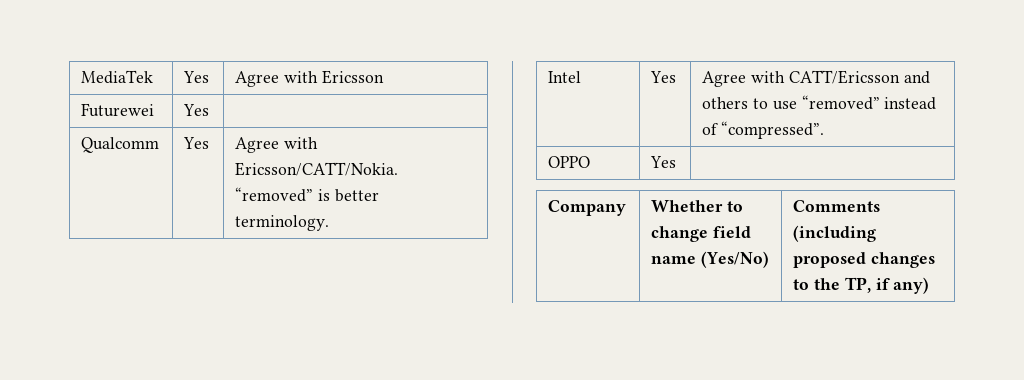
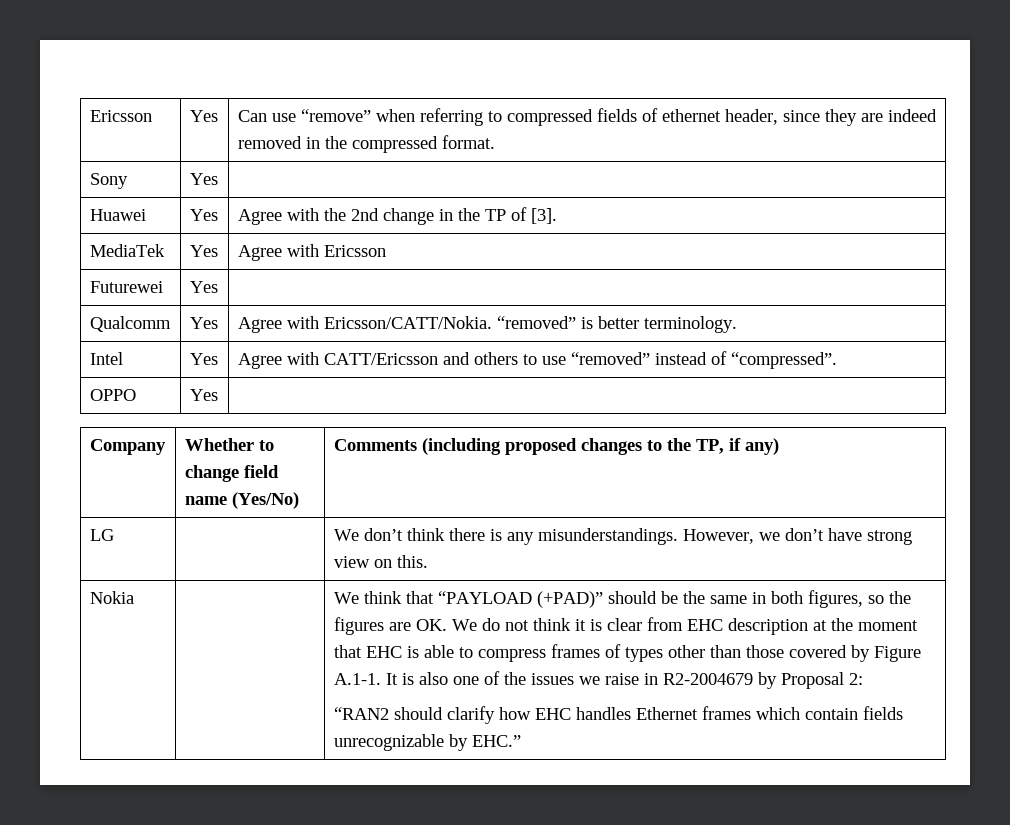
+ Ericsson | Yes | Can use “remove” when referring to compressed fields of ethernet header, since they are indeed removed in the compressed format.
+ Sony | Yes |
+ Huawei | Yes | Agree with the 2nd change in the TP of [3].
+ LG | | We don’t think there is any misunderstandings. However, we don’t have strong view on this.
+ Nokia | | We think that “PAYLOAD (+PAD)” should be the same in both figures, so the figures are OK. We do not think it is clear from EHC description at the moment that EHC is able to compress frames of types other than those covered by Figure A.1-1. It is also one of the issues we raise in R2-2004679 by Proposal 2:
+ “RAN2 should clarify how EHC handles Ethernet frames which contain fields unrecognizable by EHC.”

